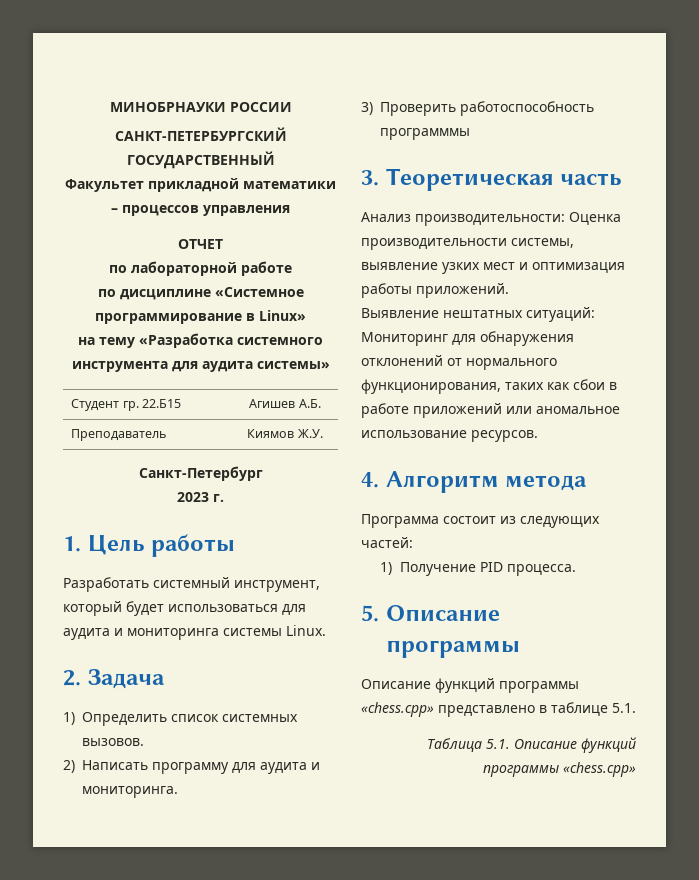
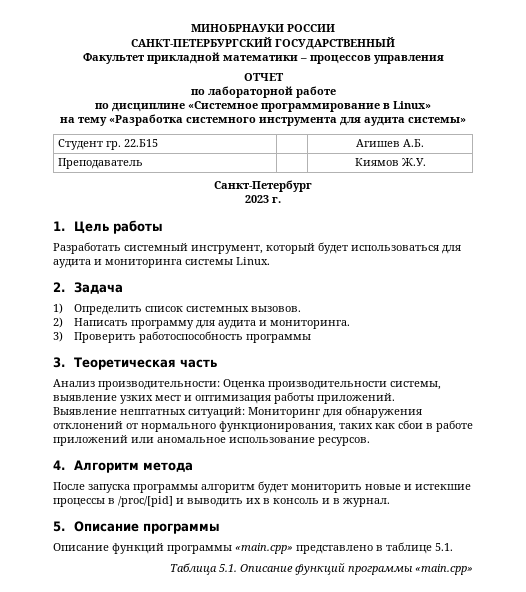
- 3) Проверить работоспособность программмы
+ 3) Проверить работоспособность программы
- Программа состоит из следующих частей:
- 1) Получение PID процесса.
+ После запуска программы алгоритм будет мониторить новые и истекшие процессы в /proc/[pid] и выводить их в консоль и в журнал.
- Описание функций программы «chess.cpp» представлено в таблице 5.1.
+ Описание функций программы «main.cpp» представлено в таблице 5.1.
- Таблица 5.1. Описание функций программы «chess.cpp»
+ Таблица 5.1. Описание функций программы «main.cpp»

